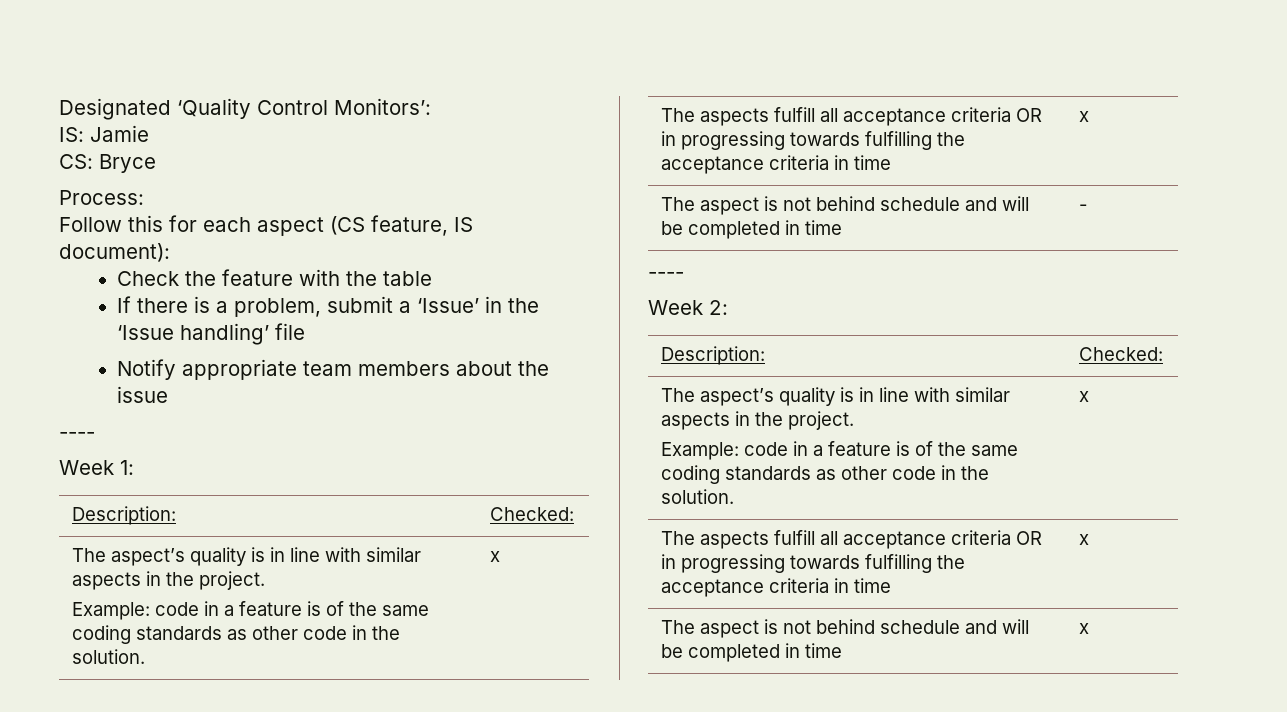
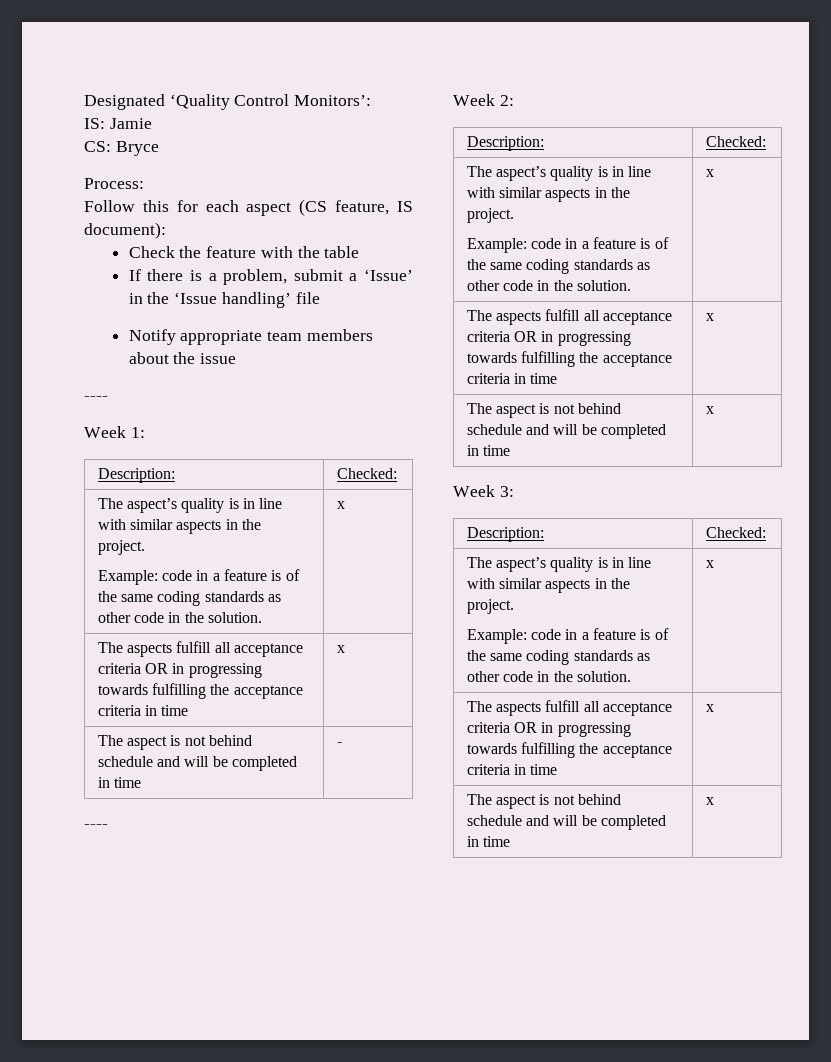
+ Week 3:
+ Description: | Checked:
+ The aspect’s quality is in line with similar aspects in the project.
+ Example: code in a feature is of the same coding standards as other code in the solution. | x
+ The aspects fulfill all acceptance criteria OR in progressing towards fulfilling the acceptance criteria in time | x
+ The aspect is not behind schedule and will be completed in time | x

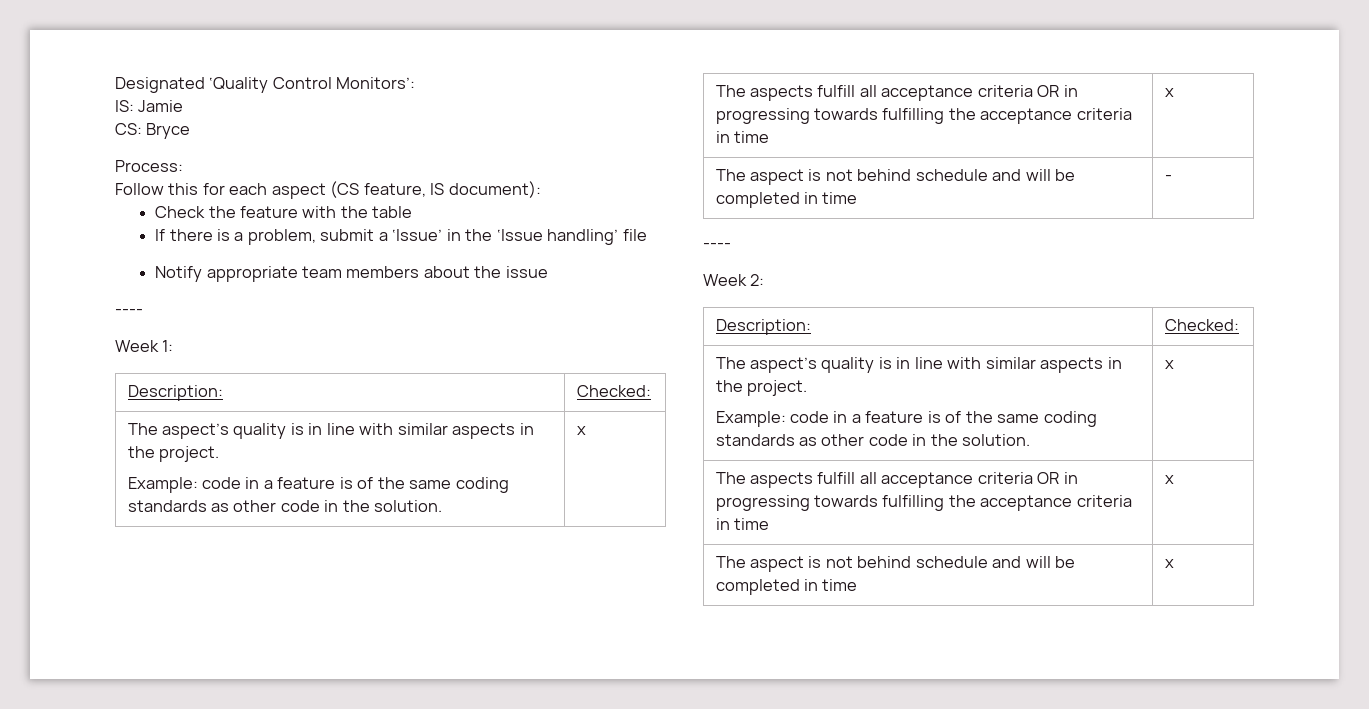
- Week 3:
- Description: | Checked:
- The aspect’s quality is in line with similar aspects in the project.
- Example: code in a feature is of the same coding standards as other code in the solution. | x
- The aspects fulfill all acceptance criteria OR in progressing towards fulfilling the acceptance criteria in time | x
- The aspect is not behind schedule and will be completed in time | x

